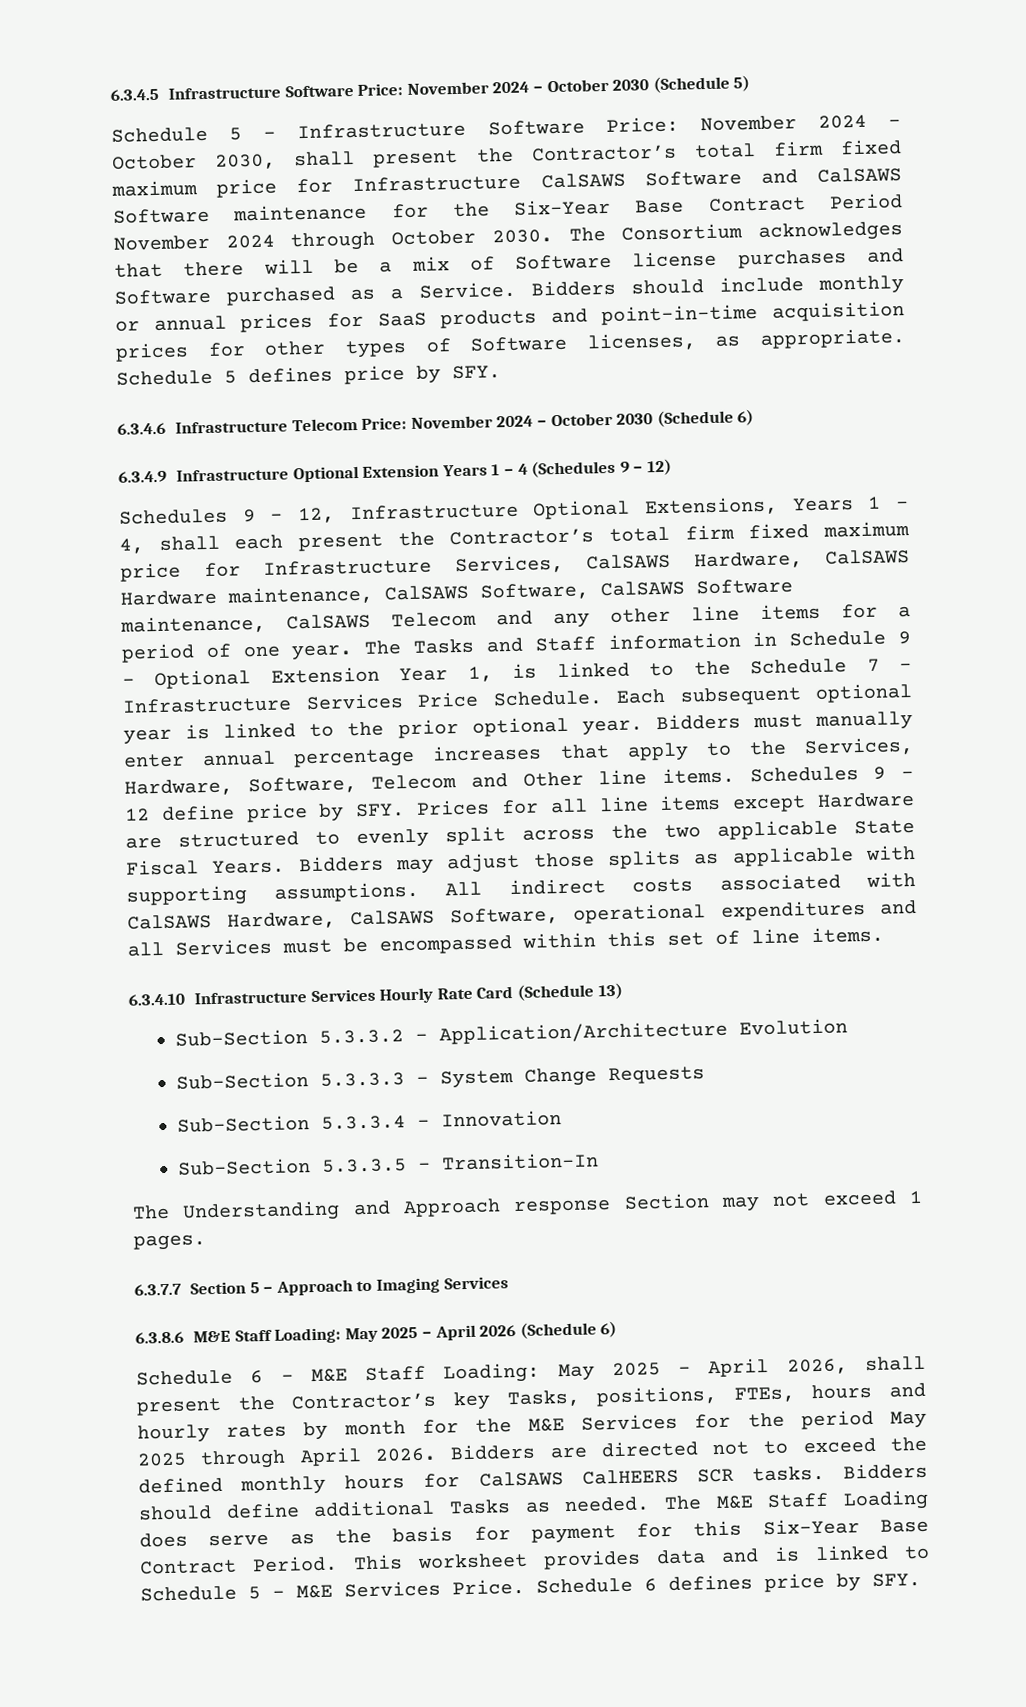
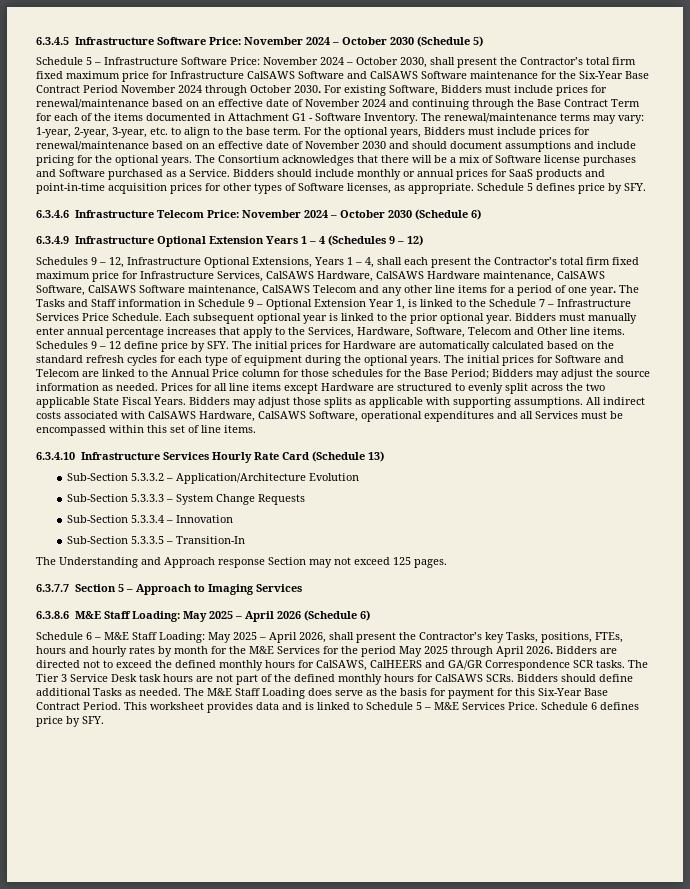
+ For existing Software, Bidders must include prices for renewal/maintenance based on an effective date of November 2024 and continuing through the Base Contract Term for each of the items documented in Attachment G1 - Software Inventory. The renewal/maintenance terms may vary: 1-year, 2-year, 3-year, etc. to align to the base term. For the optional years, Bidders must include prices for renewal/maintenance based on an effective date of November 2030 and should document assumptions and include pricing for the optional years.
- Schedules 9 – 12 define price by SFY. Prices for all line items except Hardware are structured to evenly split across the two applicable State Fiscal Years.
+ Schedules 9 – 12 define price by SFY. The initial prices for Hardware are automatically calculated based on the standard refresh cycles for each type of equipment during the optional years. The initial prices for Software and Telecom are linked to the Annual Price column for those schedules for the Base Period; Bidders may adjust the source information as needed. Prices for all line items except Hardware are structured to evenly split across the two applicable State Fiscal Years.
- The Understanding and Approach response Section may not exceed 1 pages.
+ The Understanding and Approach response Section may not exceed 125 pages.
- Bidders are directed not to exceed the defined monthly hours for CalSAWS CalHEERS SCR tasks.
+ Bidders are directed not to exceed the defined monthly hours for CalSAWS, CalHEERS and GA/GR Correspondence SCR tasks. The Tier 3 Service Desk task hours are not part of the defined monthly hours for CalSAWS SCRs.

